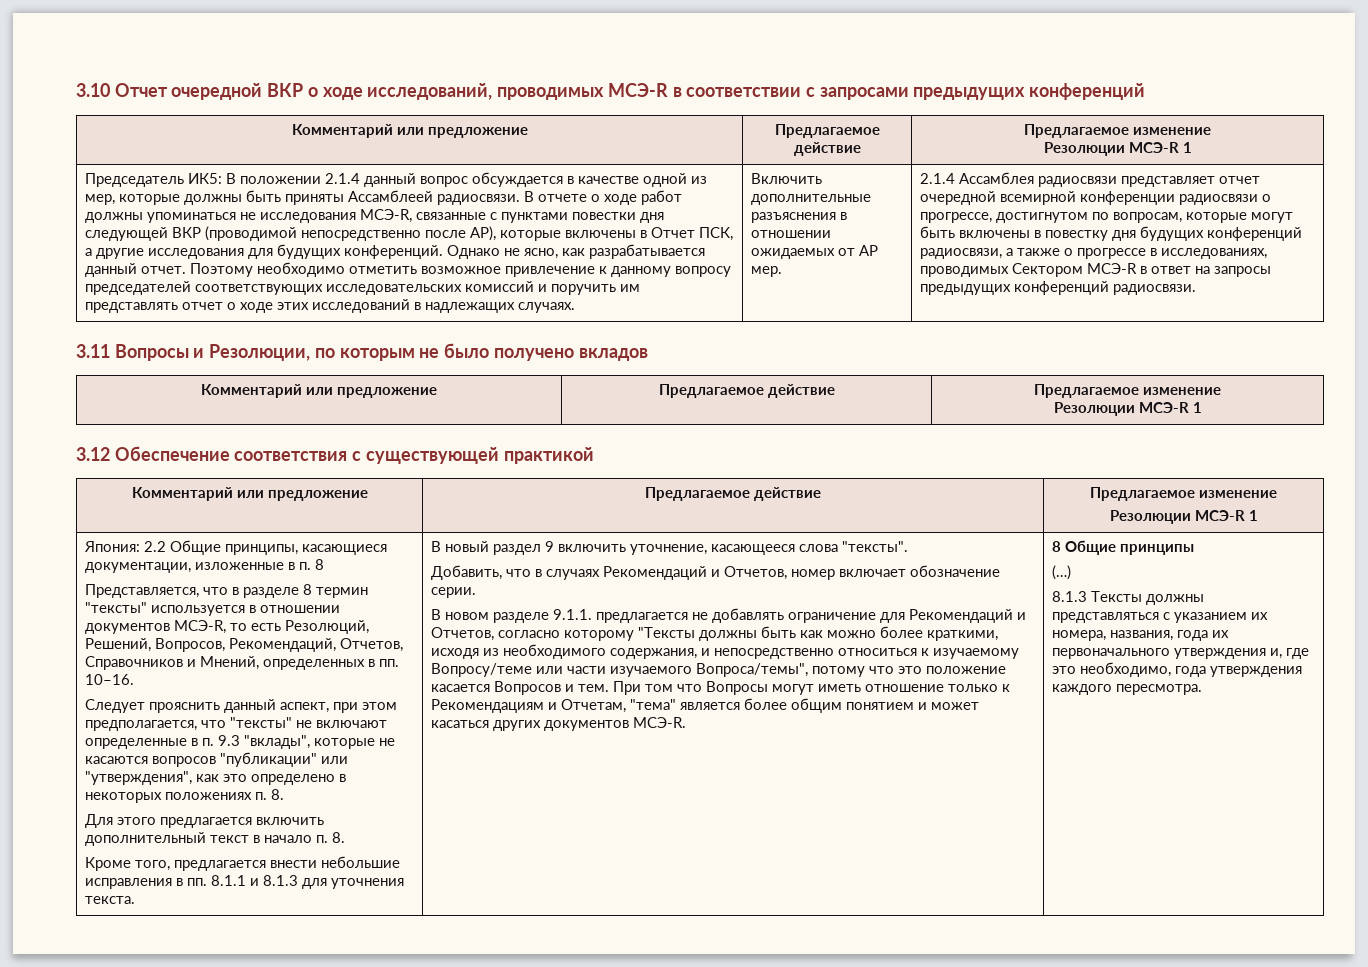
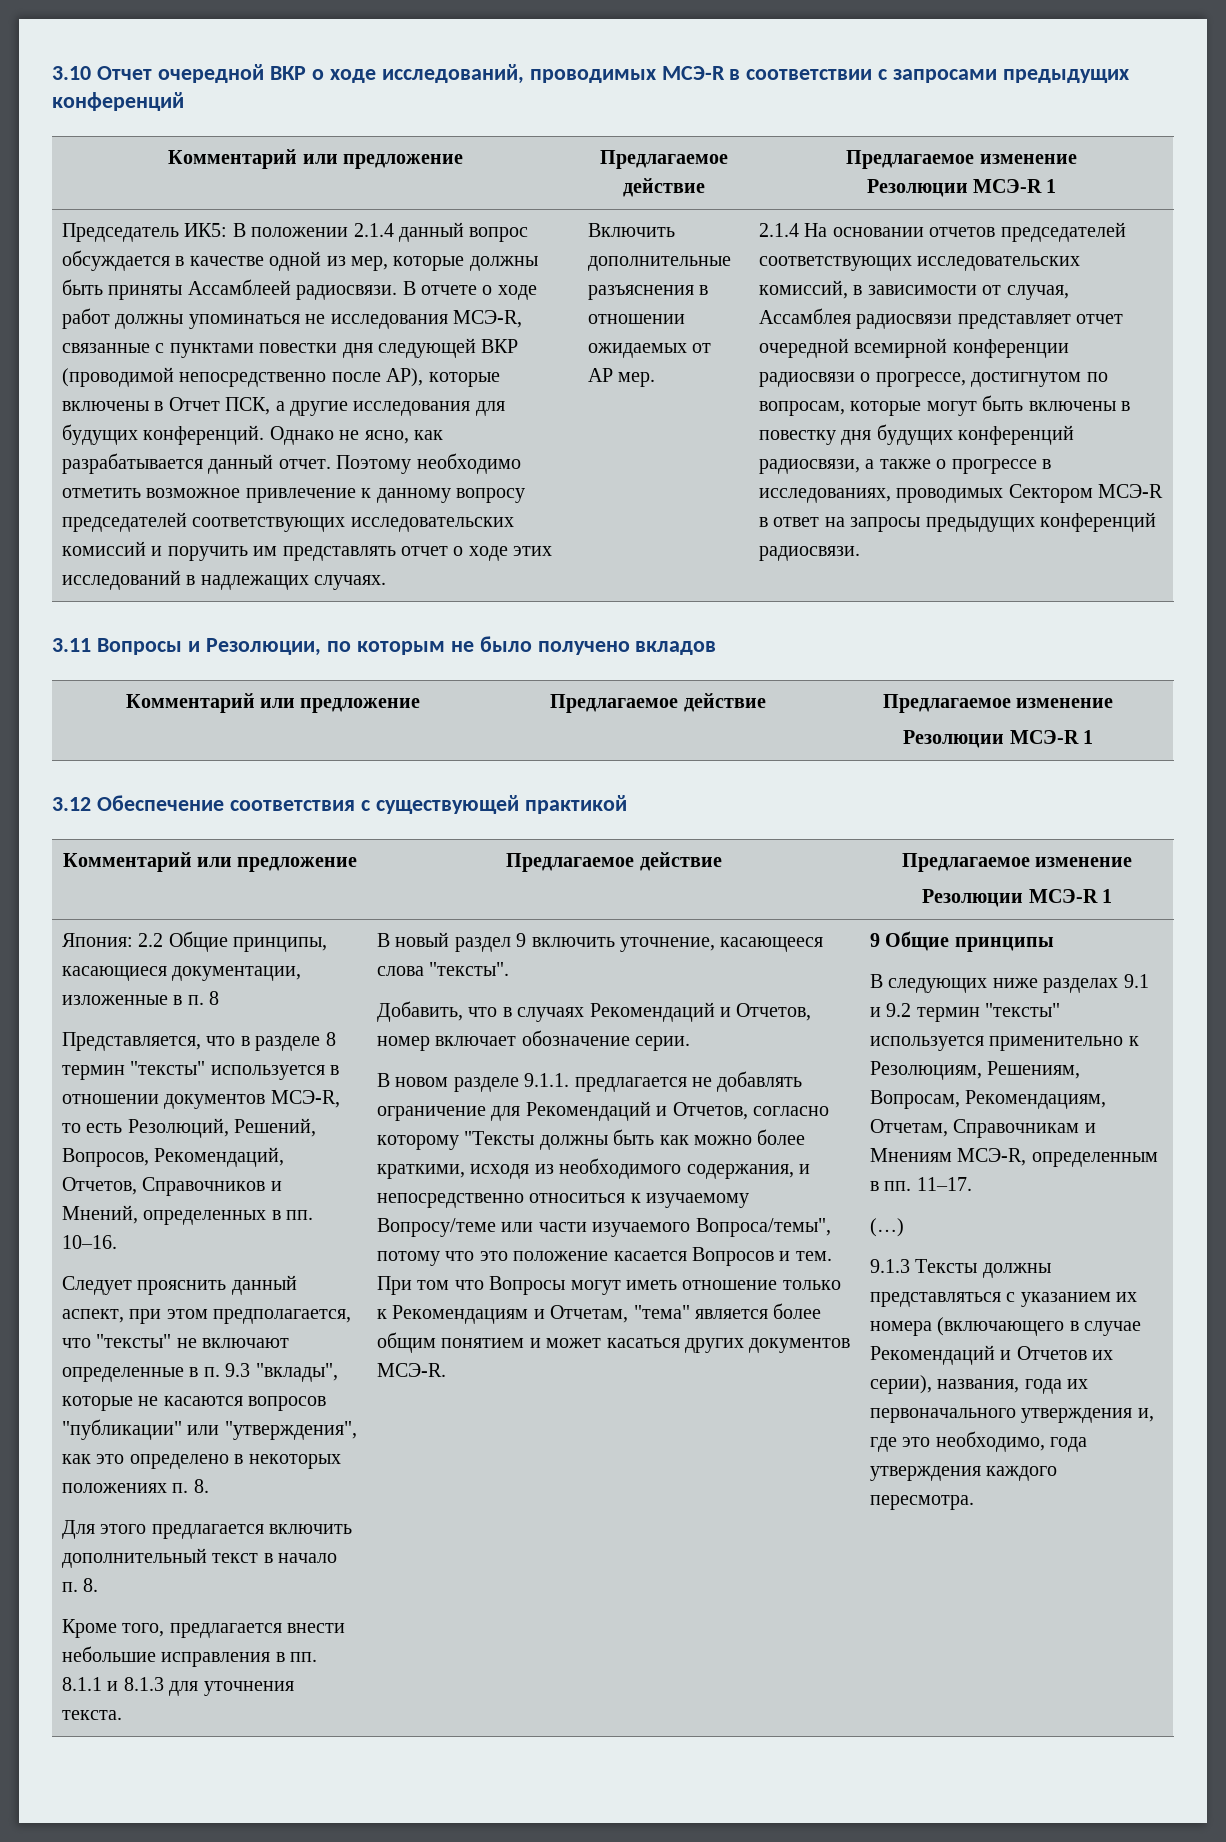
- 2.1.4 Ассамблея радиосвязи представляет отчет очередной всемирной конференции радиосвязи о прогрессе, достигнутом по вопросам, которые могут быть включены в повестку дня будущих конференций радиосвязи, а также о прогрессе в исследованиях, проводимых Сектором МСЭ-R в ответ на запросы предыдущих конференций радиосвязи.
+ 2.1.4 На основании отчетов председателей соответствующих исследовательских комиссий, в зависимости от случая, Ассамблея радиосвязи представляет отчет очередной всемирной конференции радиосвязи о прогрессе, достигнутом по вопросам, которые могут быть включены в повестку дня будущих конференций радиосвязи, а также о прогрессе в исследованиях, проводимых Сектором МСЭ-R в ответ на запросы предыдущих конференций радиосвязи.
- 8 Общие принципы
+ 9 Общие принципы
+ В следующих ниже разделах 9.1 и 9.2 термин "тексты" используется применительно к Резолюциям, Решениям, Вопросам, Рекомендациям, Отчетам, Справочникам и Мнениям МСЭ-R, определенным в пп. 11–17.
- 8.1.3 Тексты должны представляться с указанием их номера, названия, года их первоначального утверждения и, где это необходимо, года утверждения каждого пересмотра.
+ 9.1.3 Тексты должны представляться с указанием их номера (включающего в случае Рекомендаций и Отчетов их серии), названия, года их первоначального утверждения и, где это необходимо, года утверждения каждого пересмотра.

